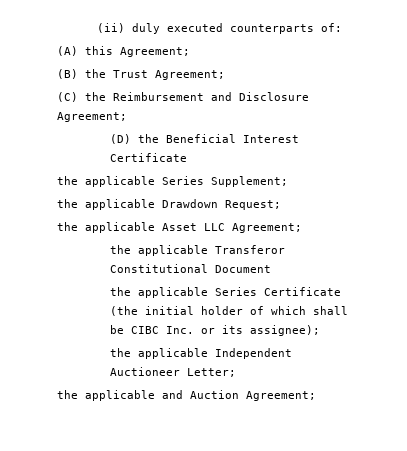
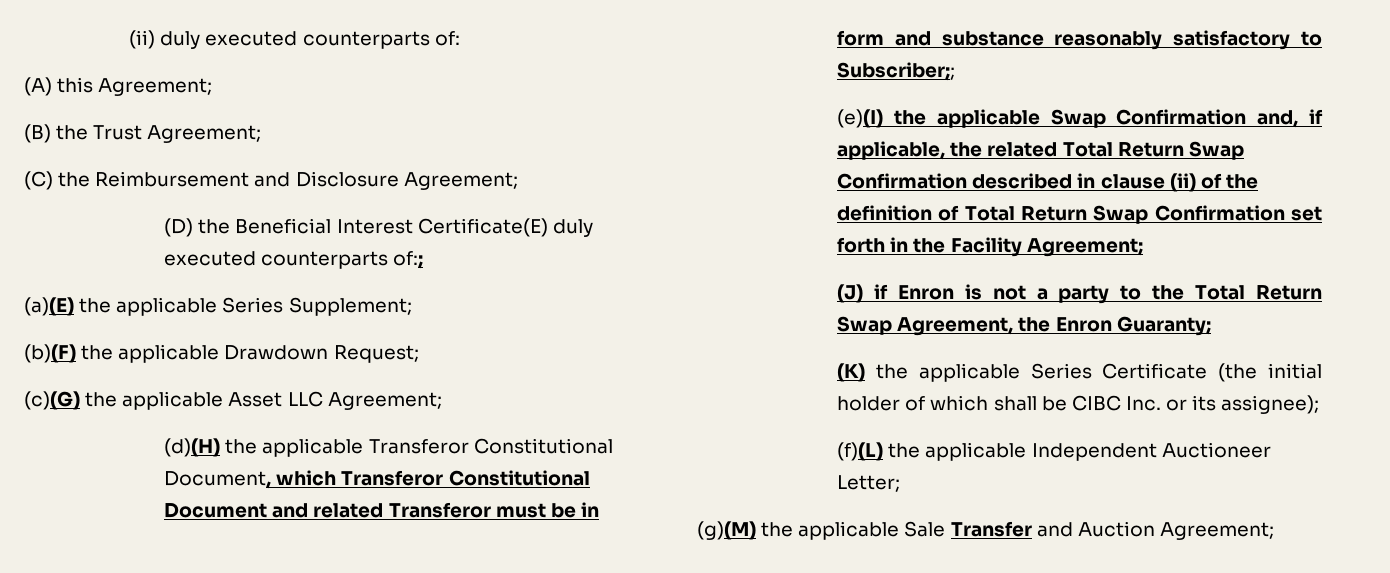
- (D) the Beneficial Interest Certificate
- the applicable Series Supplement;
+ (D) the Beneficial Interest Certificate(E) duly executed counterparts of:;
+ (a)(E) the applicable Series Supplement;
- the applicable Drawdown Request;
+ (b)(F) the applicable Drawdown Request;
- the applicable Asset LLC Agreement;
+ (c)(G) the applicable Asset LLC Agreement;
- the applicable Transferor Constitutional Document
- the applicable Series Certificate (the initial holder of which shall be CIBC Inc. or its assignee);
+ (d)(H) the applicable Transferor Constitutional Document, which Transferor Constitutional Document and related Transferor must be in form and substance reasonably satisfactory to Subscriber;;
+ (e)(I) the applicable Swap Confirmation and, if applicable, the related Total Return Swap Confirmation described in clause (ii) of the definition of Total Return Swap Confirmation set forth in the Facility Agreement;
+ (J) if Enron is not a party to the Total Return Swap Agreement, the Enron Guaranty;
+ (K) the applicable Series Certificate (the initial holder of which shall be CIBC Inc. or its assignee);
- the applicable Independent Auctioneer Letter;
+ (f)(L) the applicable Independent Auctioneer Letter;
- the applicable and Auction Agreement;
+ (g)(M) the applicable Sale Transfer and Auction Agreement;

